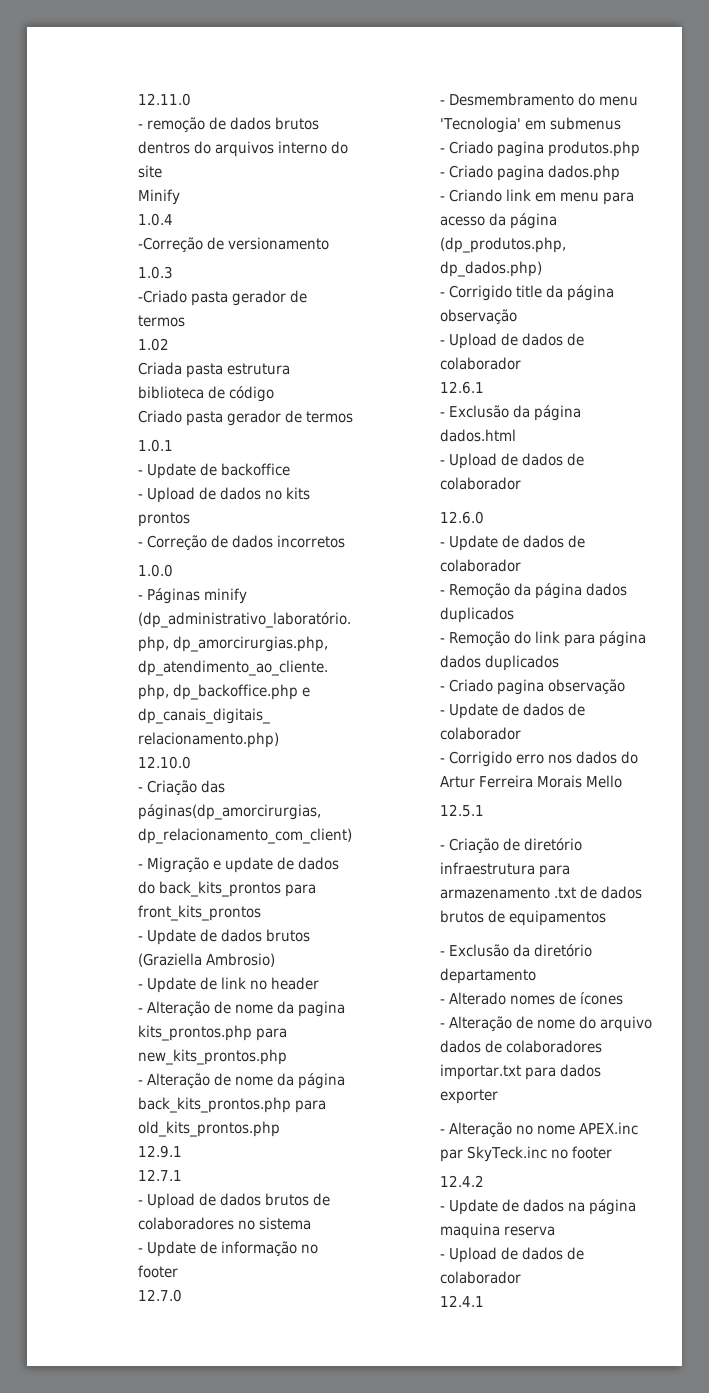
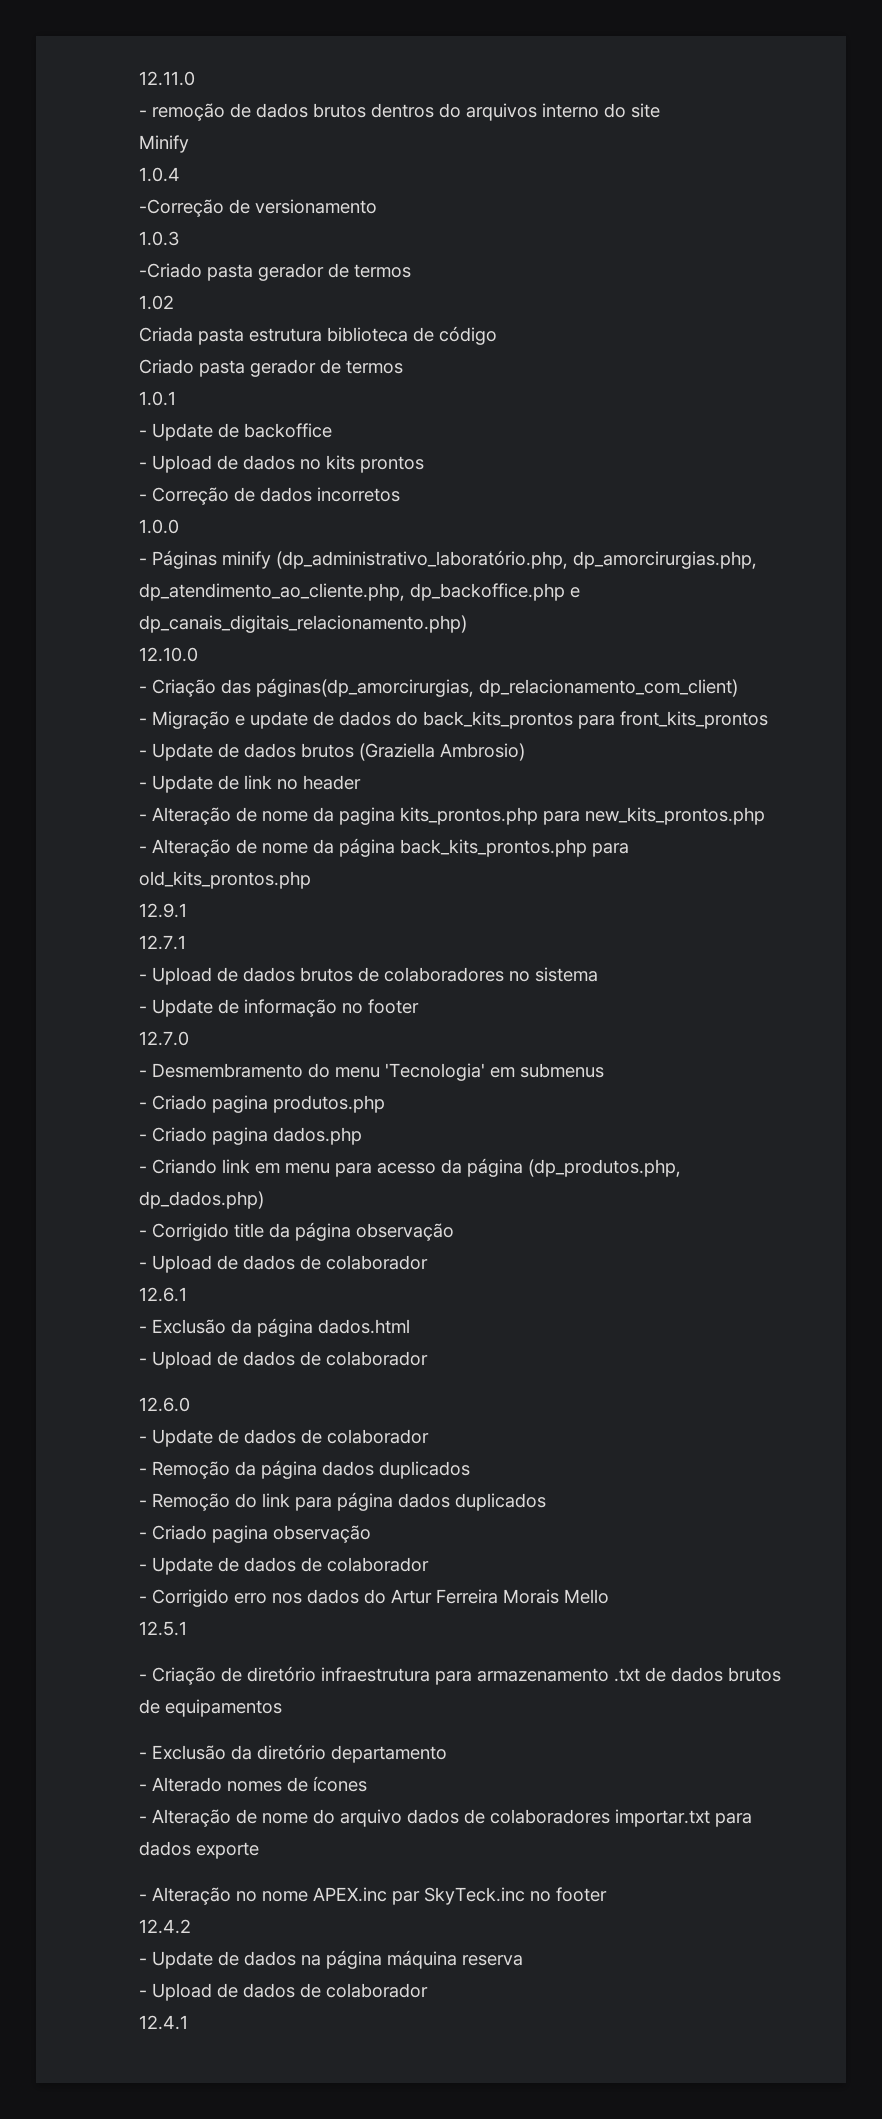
- - Alteração de nome do arquivo dados de colaboradores importar.txt para dados exporter
+ - Alteração de nome do arquivo dados de colaboradores importar.txt para dados exporte
- - Update de dados na página maquina reserva
+ - Update de dados na página máquina reserva

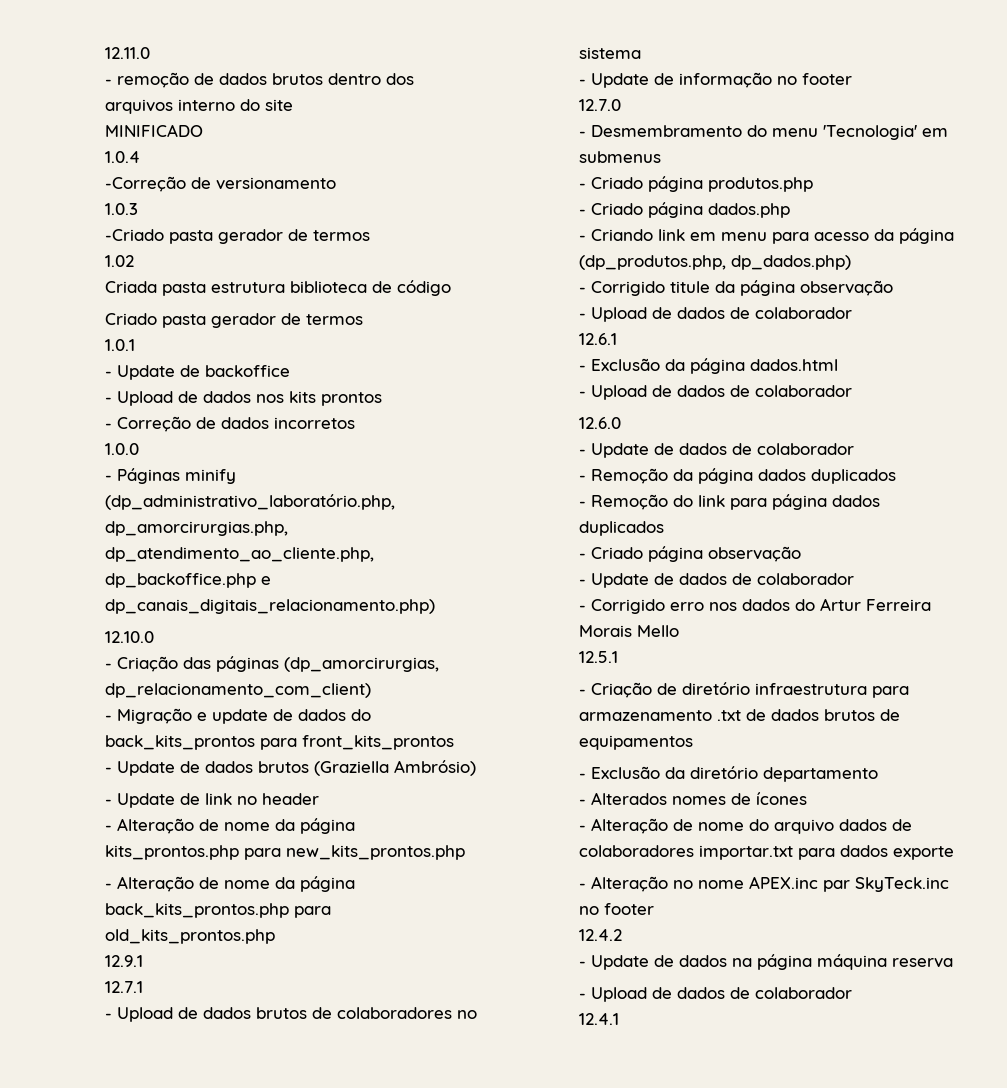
- - remoção de dados brutos dentros do arquivos interno do site
+ - remoção de dados brutos dentro dos arquivos interno do site
- Minify
+ MINIFICADO
- - Upload de dados no kits prontos
+ - Upload de dados nos kits prontos
- - Criação das páginas(dp_amorcirurgias, dp_relacionamento_com_client)
+ - Criação das páginas (dp_amorcirurgias, dp_relacionamento_com_client)
- - Update de dados brutos (Graziella Ambrosio)
+ - Update de dados brutos (Graziella Ambrósio)
- - Alteração de nome da pagina kits_prontos.php para new_kits_prontos.php
+ - Alteração de nome da página kits_prontos.php para new_kits_prontos.php
- - Criado pagina produtos.php
+ - Criado página produtos.php
- - Criado pagina dados.php
+ - Criado página dados.php
- - Corrigido title da página observação
+ - Corrigido titule da página observação
- - Criado pagina observação
+ - Criado página observação
- - Alterado nomes de ícones
+ - Alterados nomes de ícones

